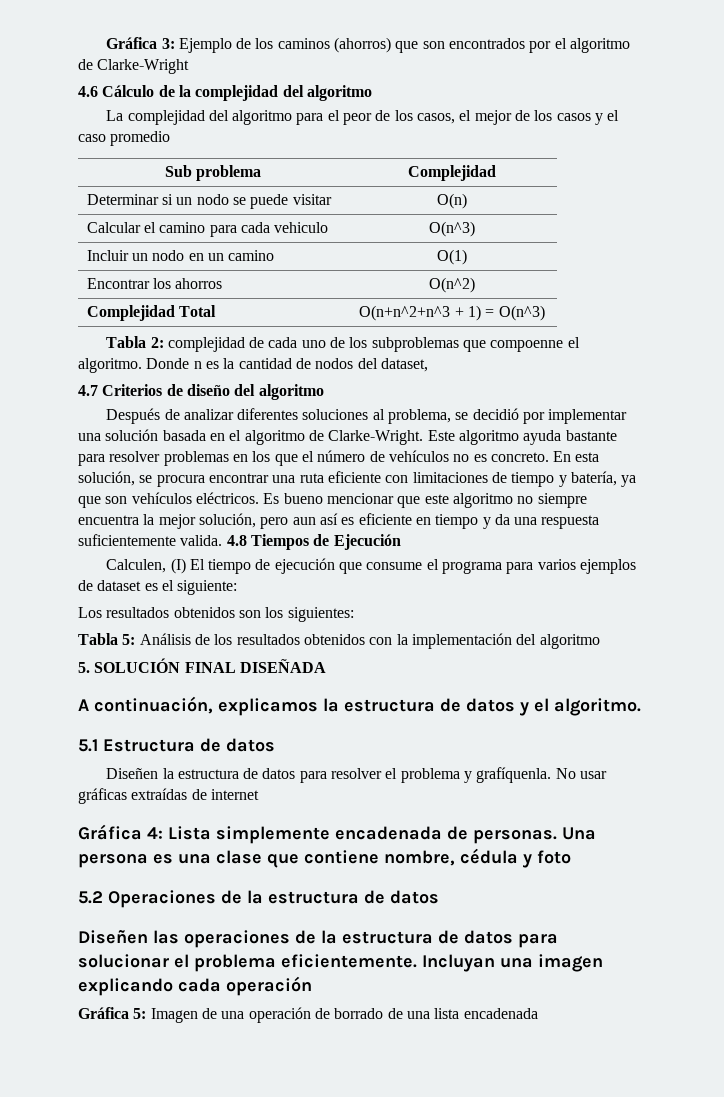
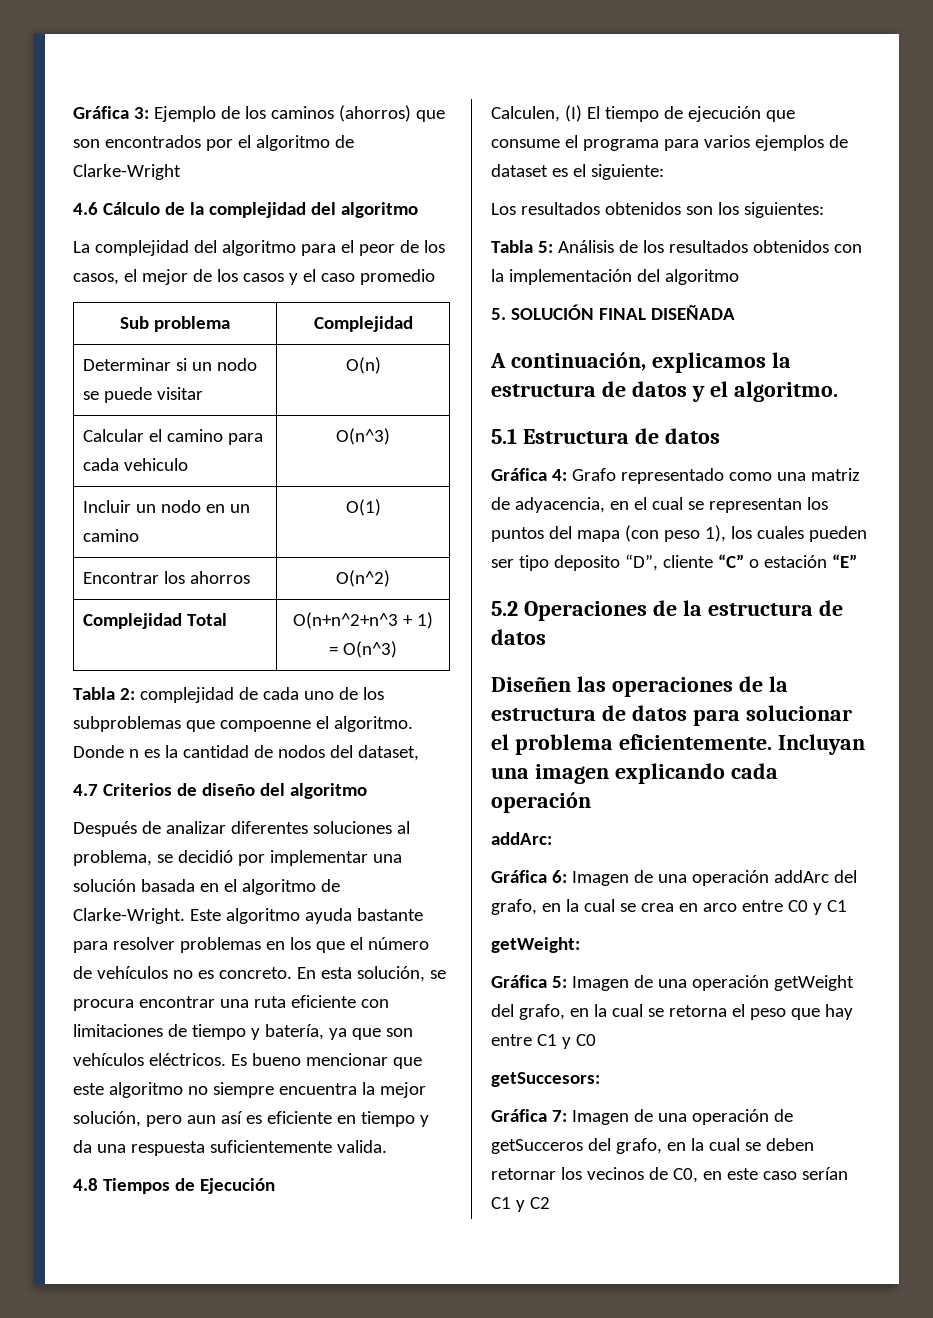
- Es bueno mencionar que este algoritmo no siempre encuentra la mejor solución, pero aun así es eficiente en tiempo y da una respuesta suficientemente valida. 4.8 Tiempos de Ejecución
+ Es bueno mencionar que este algoritmo no siempre encuentra la mejor solución, pero aun así es eficiente en tiempo y da una respuesta suficientemente valida.
+ 4.8 Tiempos de Ejecución
- Diseñen la estructura de datos para resolver el problema y grafíquenla. No usar gráficas extraídas de internet
- Gráfica 4: Lista simplemente encadenada de personas. Una persona es una clase que contiene nombre, cédula y foto
+ Gráfica 4: Grafo representado como una matriz de adyacencia, en el cual se representan los puntos del mapa (con peso 1), los cuales pueden ser tipo deposito “D”, cliente “C” o estación “E”
+ addArc:
+ Gráfica 6: Imagen de una operación addArc del grafo, en la cual se crea en arco entre C0 y C1
+ getWeight:
- Gráfica 5: Imagen de una operación de borrado de una lista encadenada
+ Gráfica 5: Imagen de una operación getWeight del grafo, en la cual se retorna el peso que hay entre C1 y C0
+ getSuccesors:
+ Gráfica 7: Imagen de una operación de getSucceros del grafo, en la cual se deben retornar los vecinos de C0, en este caso serían C1 y C2

